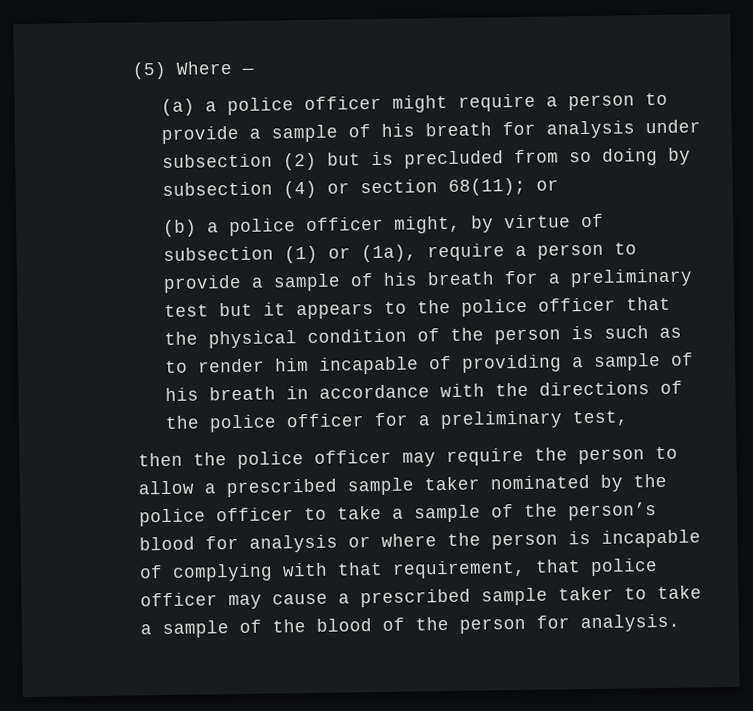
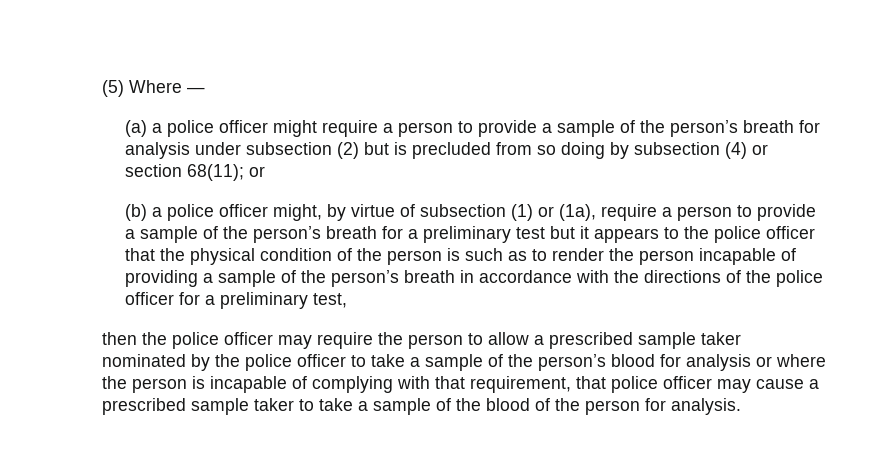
- (a) a police officer might require a person to provide a sample of his breath for analysis under subsection (2) but is precluded from so doing by subsection (4) or section 68(11); or
+ (a) a police officer might require a person to provide a sample of the person’s breath for analysis under subsection (2) but is precluded from so doing by subsection (4) or section 68(11); or
- (b) a police officer might, by virtue of subsection (1) or (1a), require a person to provide a sample of his breath for a preliminary test but it appears to the police officer that the physical condition of the person is such as to render him incapable of providing a sample of his breath in accordance with the directions of the police officer for a preliminary test,
+ (b) a police officer might, by virtue of subsection (1) or (1a), require a person to provide a sample of the person’s breath for a preliminary test but it appears to the police officer that the physical condition of the person is such as to render the person incapable of providing a sample of the person’s breath in accordance with the directions of the police officer for a preliminary test,

